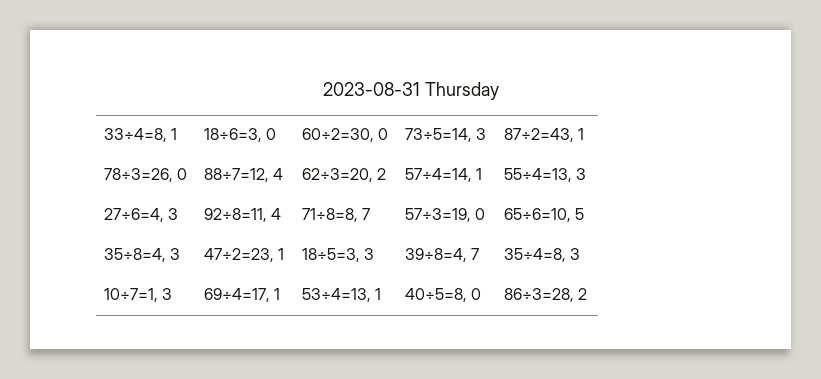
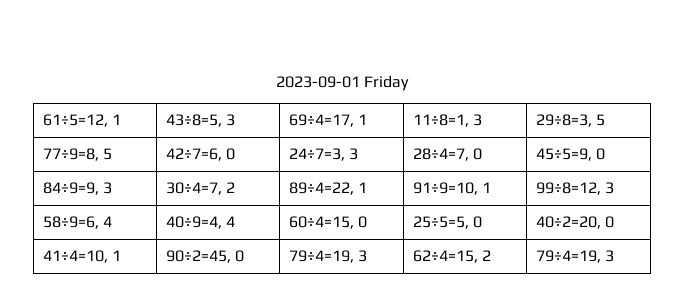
- 2023-08-31 Thursday
- 33÷4=8, 1 | 18÷6=3, 0 | 60÷2=30, 0 | 73÷5=14, 3 | 87÷2=43, 1
- 78÷3=26, 0 | 88÷7=12, 4 | 62÷3=20, 2 | 57÷4=14, 1 | 55÷4=13, 3
- 27÷6=4, 3 | 92÷8=11, 4 | 71÷8=8, 7 | 57÷3=19, 0 | 65÷6=10, 5
- 35÷8=4, 3 | 47÷2=23, 1 | 18÷5=3, 3 | 39÷8=4, 7 | 35÷4=8, 3
- 10÷7=1, 3 | 69÷4=17, 1 | 53÷4=13, 1 | 40÷5=8, 0 | 86÷3=28, 2
+ 2023-09-01 Friday
+ 61÷5=12, 1 | 43÷8=5, 3 | 69÷4=17, 1 | 11÷8=1, 3 | 29÷8=3, 5
+ 77÷9=8, 5 | 42÷7=6, 0 | 24÷7=3, 3 | 28÷4=7, 0 | 45÷5=9, 0
+ 84÷9=9, 3 | 30÷4=7, 2 | 89÷4=22, 1 | 91÷9=10, 1 | 99÷8=12, 3
+ 58÷9=6, 4 | 40÷9=4, 4 | 60÷4=15, 0 | 25÷5=5, 0 | 40÷2=20, 0
+ 41÷4=10, 1 | 90÷2=45, 0 | 79÷4=19, 3 | 62÷4=15, 2 | 79÷4=19, 3

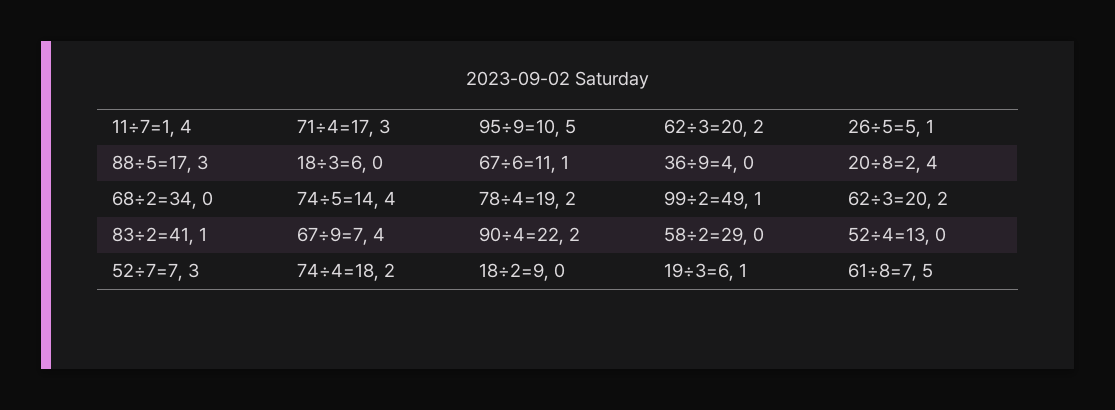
- 2023-09-01 Friday
- 61÷5=12, 1 | 43÷8=5, 3 | 69÷4=17, 1 | 11÷8=1, 3 | 29÷8=3, 5
- 77÷9=8, 5 | 42÷7=6, 0 | 24÷7=3, 3 | 28÷4=7, 0 | 45÷5=9, 0
- 84÷9=9, 3 | 30÷4=7, 2 | 89÷4=22, 1 | 91÷9=10, 1 | 99÷8=12, 3
- 58÷9=6, 4 | 40÷9=4, 4 | 60÷4=15, 0 | 25÷5=5, 0 | 40÷2=20, 0
- 41÷4=10, 1 | 90÷2=45, 0 | 79÷4=19, 3 | 62÷4=15, 2 | 79÷4=19, 3
+ 2023-09-02 Saturday
+ 11÷7=1, 4 | 71÷4=17, 3 | 95÷9=10, 5 | 62÷3=20, 2 | 26÷5=5, 1
+ 88÷5=17, 3 | 18÷3=6, 0 | 67÷6=11, 1 | 36÷9=4, 0 | 20÷8=2, 4
+ 68÷2=34, 0 | 74÷5=14, 4 | 78÷4=19, 2 | 99÷2=49, 1 | 62÷3=20, 2
+ 83÷2=41, 1 | 67÷9=7, 4 | 90÷4=22, 2 | 58÷2=29, 0 | 52÷4=13, 0
+ 52÷7=7, 3 | 74÷4=18, 2 | 18÷2=9, 0 | 19÷3=6, 1 | 61÷8=7, 5

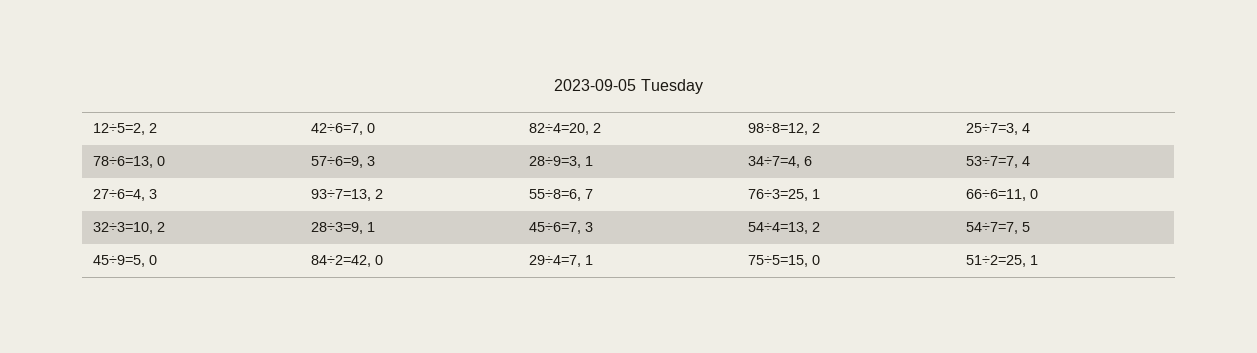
- 2023-09-02 Saturday
- 11÷7=1, 4 | 71÷4=17, 3 | 95÷9=10, 5 | 62÷3=20, 2 | 26÷5=5, 1
- 88÷5=17, 3 | 18÷3=6, 0 | 67÷6=11, 1 | 36÷9=4, 0 | 20÷8=2, 4
- 68÷2=34, 0 | 74÷5=14, 4 | 78÷4=19, 2 | 99÷2=49, 1 | 62÷3=20, 2
- 83÷2=41, 1 | 67÷9=7, 4 | 90÷4=22, 2 | 58÷2=29, 0 | 52÷4=13, 0
- 52÷7=7, 3 | 74÷4=18, 2 | 18÷2=9, 0 | 19÷3=6, 1 | 61÷8=7, 5
+ 2023-09-05 Tuesday
+ 12÷5=2, 2 | 42÷6=7, 0 | 82÷4=20, 2 | 98÷8=12, 2 | 25÷7=3, 4
+ 78÷6=13, 0 | 57÷6=9, 3 | 28÷9=3, 1 | 34÷7=4, 6 | 53÷7=7, 4
+ 27÷6=4, 3 | 93÷7=13, 2 | 55÷8=6, 7 | 76÷3=25, 1 | 66÷6=11, 0
+ 32÷3=10, 2 | 28÷3=9, 1 | 45÷6=7, 3 | 54÷4=13, 2 | 54÷7=7, 5
+ 45÷9=5, 0 | 84÷2=42, 0 | 29÷4=7, 1 | 75÷5=15, 0 | 51÷2=25, 1

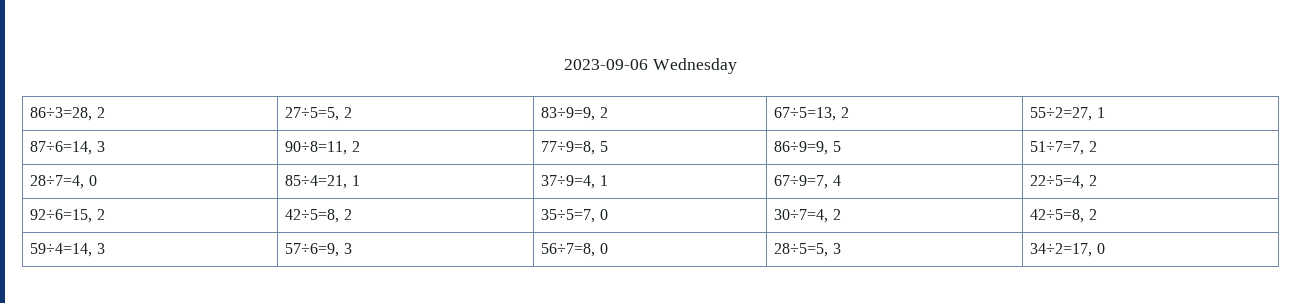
- 2023-09-05 Tuesday
- 12÷5=2, 2 | 42÷6=7, 0 | 82÷4=20, 2 | 98÷8=12, 2 | 25÷7=3, 4
- 78÷6=13, 0 | 57÷6=9, 3 | 28÷9=3, 1 | 34÷7=4, 6 | 53÷7=7, 4
- 27÷6=4, 3 | 93÷7=13, 2 | 55÷8=6, 7 | 76÷3=25, 1 | 66÷6=11, 0
- 32÷3=10, 2 | 28÷3=9, 1 | 45÷6=7, 3 | 54÷4=13, 2 | 54÷7=7, 5
- 45÷9=5, 0 | 84÷2=42, 0 | 29÷4=7, 1 | 75÷5=15, 0 | 51÷2=25, 1
+ 2023-09-06 Wednesday
+ 86÷3=28, 2 | 27÷5=5, 2 | 83÷9=9, 2 | 67÷5=13, 2 | 55÷2=27, 1
+ 87÷6=14, 3 | 90÷8=11, 2 | 77÷9=8, 5 | 86÷9=9, 5 | 51÷7=7, 2
+ 28÷7=4, 0 | 85÷4=21, 1 | 37÷9=4, 1 | 67÷9=7, 4 | 22÷5=4, 2
+ 92÷6=15, 2 | 42÷5=8, 2 | 35÷5=7, 0 | 30÷7=4, 2 | 42÷5=8, 2
+ 59÷4=14, 3 | 57÷6=9, 3 | 56÷7=8, 0 | 28÷5=5, 3 | 34÷2=17, 0

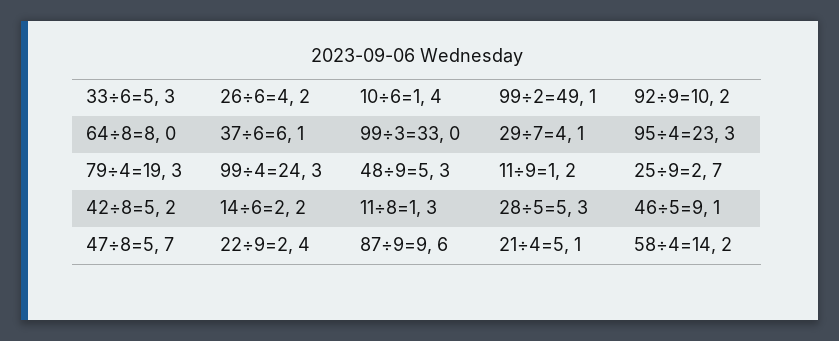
- 86÷3=28, 2 | 27÷5=5, 2 | 83÷9=9, 2 | 67÷5=13, 2 | 55÷2=27, 1
- 87÷6=14, 3 | 90÷8=11, 2 | 77÷9=8, 5 | 86÷9=9, 5 | 51÷7=7, 2
- 28÷7=4, 0 | 85÷4=21, 1 | 37÷9=4, 1 | 67÷9=7, 4 | 22÷5=4, 2
- 92÷6=15, 2 | 42÷5=8, 2 | 35÷5=7, 0 | 30÷7=4, 2 | 42÷5=8, 2
- 59÷4=14, 3 | 57÷6=9, 3 | 56÷7=8, 0 | 28÷5=5, 3 | 34÷2=17, 0
+ 33÷6=5, 3 | 26÷6=4, 2 | 10÷6=1, 4 | 99÷2=49, 1 | 92÷9=10, 2
+ 64÷8=8, 0 | 37÷6=6, 1 | 99÷3=33, 0 | 29÷7=4, 1 | 95÷4=23, 3
+ 79÷4=19, 3 | 99÷4=24, 3 | 48÷9=5, 3 | 11÷9=1, 2 | 25÷9=2, 7
+ 42÷8=5, 2 | 14÷6=2, 2 | 11÷8=1, 3 | 28÷5=5, 3 | 46÷5=9, 1
+ 47÷8=5, 7 | 22÷9=2, 4 | 87÷9=9, 6 | 21÷4=5, 1 | 58÷4=14, 2

